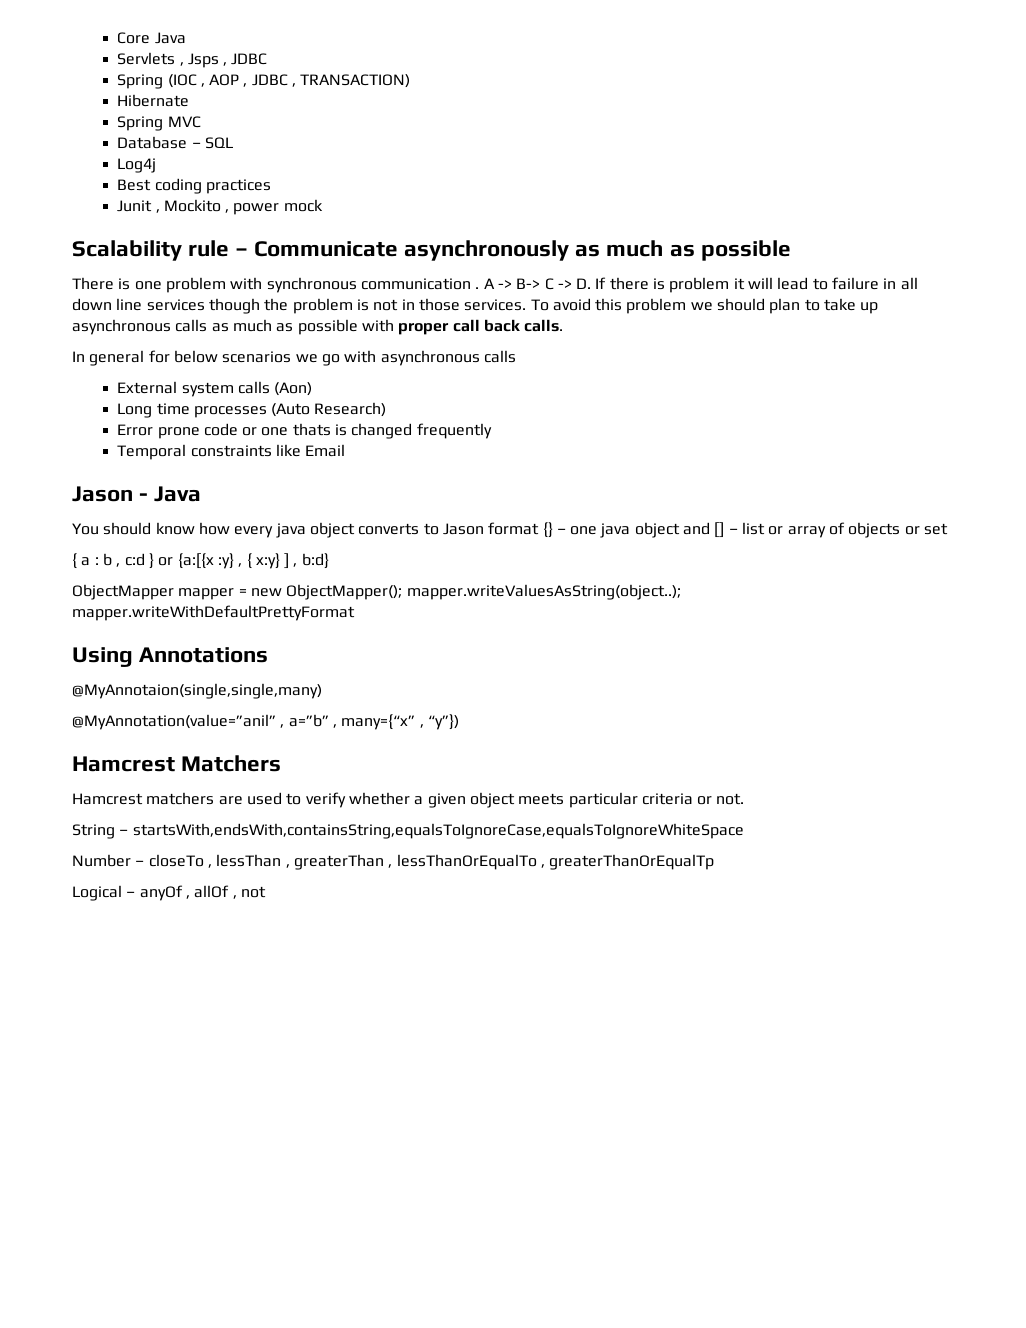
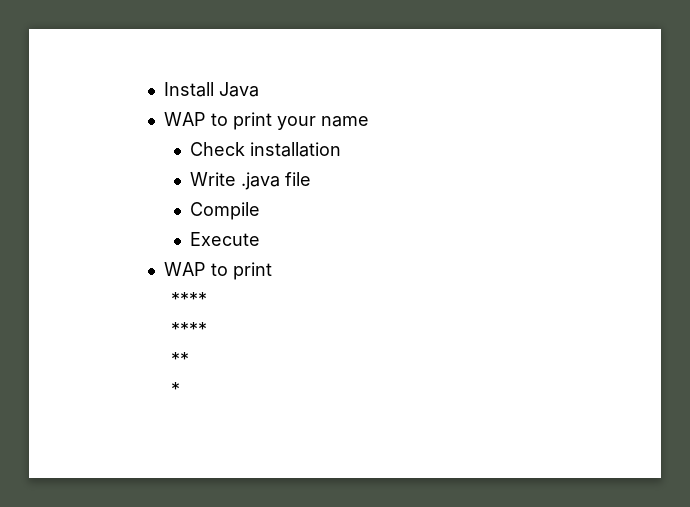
- Core Java
- Servlets , Jsps , JDBC
- Spring (IOC , AOP , JDBC , TRANSACTION)
- Hibernate
- Spring MVC
- Database – SQL
- Log4j
- Best coding practices
- Junit , Mockito , power mock
- Scalability rule – Communicate asynchronously as much as possible
- There is one problem with synchronous communication . A -> B-> C -> D. If there is problem it will lead to failure in all down line services though the problem is not in those services. To avoid this problem we should plan to take up asynchronous calls as much as possible with proper call back calls.
- In general for below scenarios we go with asynchronous calls
- External system calls (Aon)
- Long time processes (Auto Research)
- Error prone code or one thats is changed frequently
- Temporal constraints like Email
- Jason - Java
- You should know how every java object converts to Jason format {} – one java object and [] – list or array of objects or set
- { a : b , c:d } or {a:[{x :y} , { x:y} ] , b:d}
- ObjectMapper mapper = new ObjectMapper(); mapper.writeValuesAsString(object..); mapper.writeWithDefaultPrettyFormat
- Using Annotations
- @MyAnnotaion(single,single,many)
- @MyAnnotation(value=”anil” , a=”b” , many={“x” , “y”})
- Hamcrest Matchers
- Hamcrest matchers are used to verify whether a given object meets particular criteria or not.
- String – startsWith,endsWith,containsString,equalsToIgnoreCase,equalsToIgnoreWhiteSpace
- Number – closeTo , lessThan , greaterThan , lessThanOrEqualTo , greaterThanOrEqualTp
- Logical – anyOf , allOf , not
+ Install Java
+ WAP to print your name
+ Check installation
+ Write .java file
+ Compile
+ Execute
+ WAP to print
+ ****
+ ****
+ **
+ *

